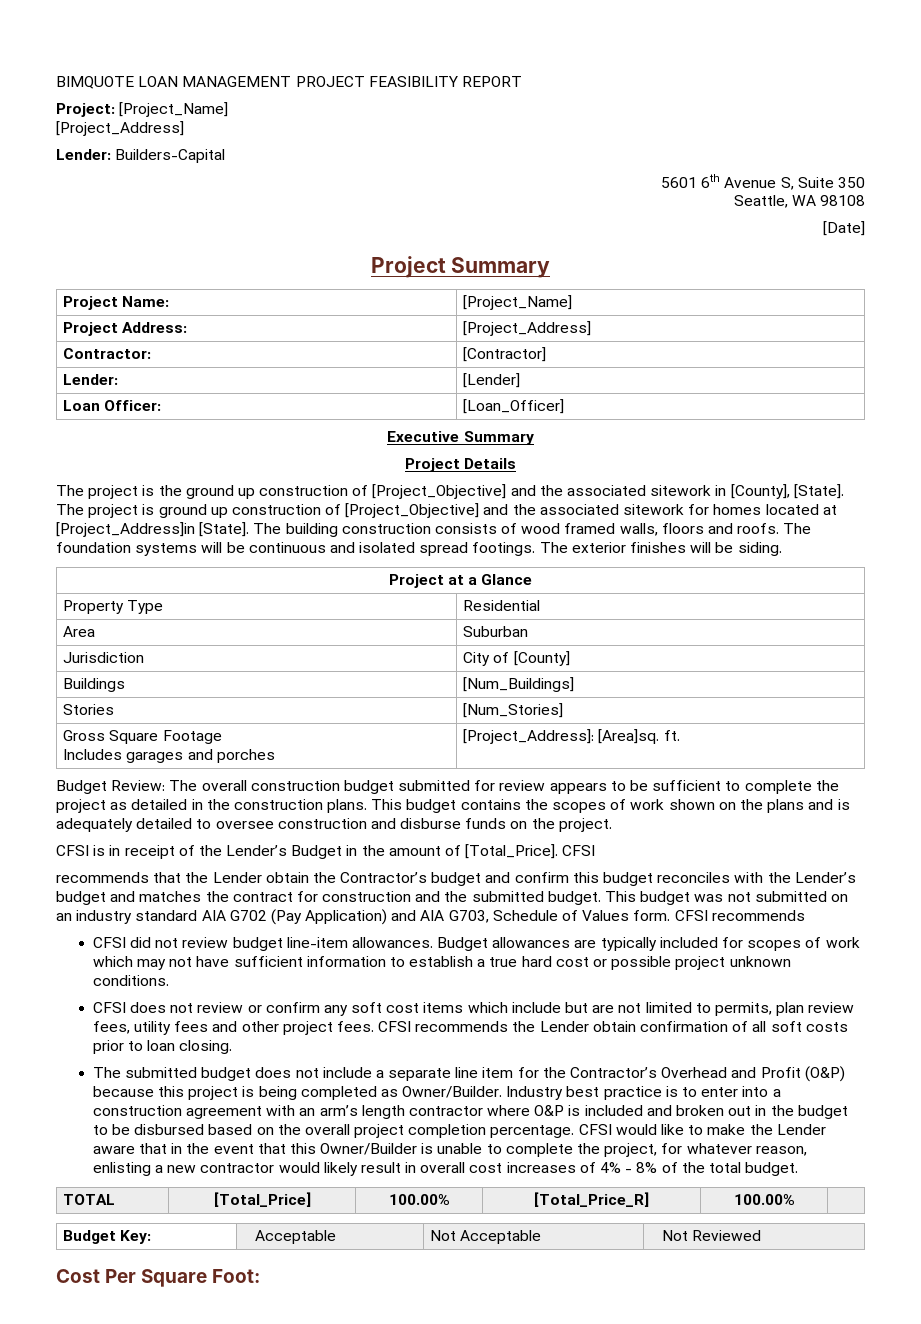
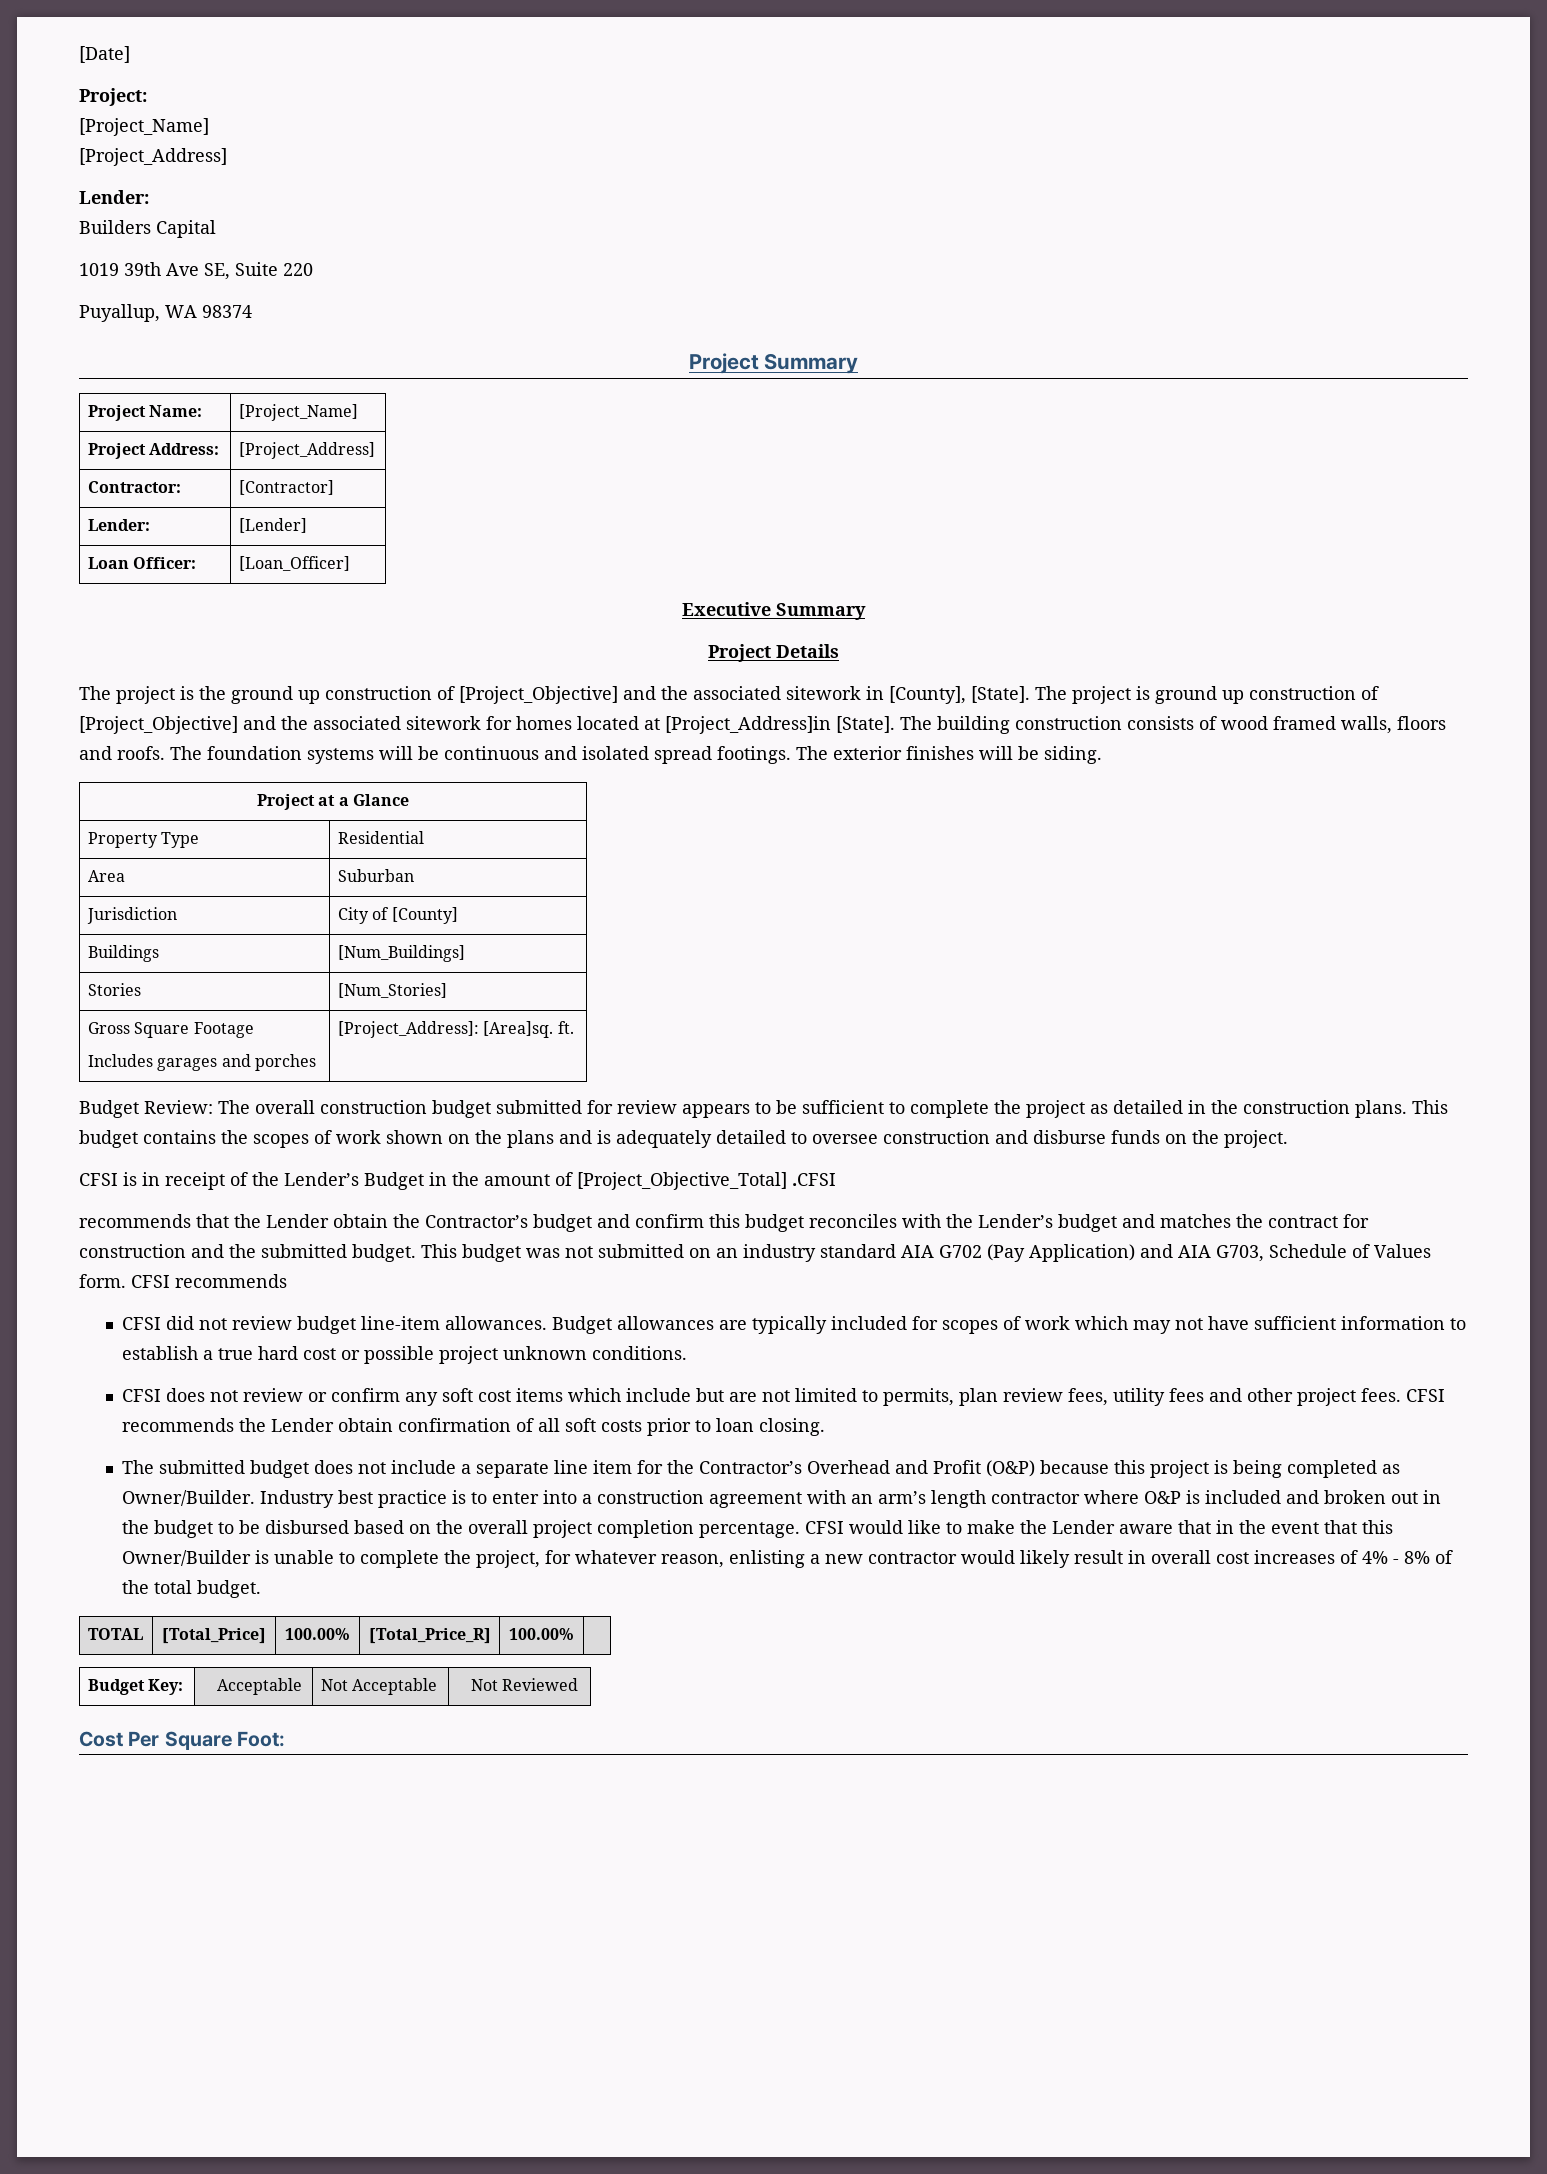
- BIMQUOTE LOAN MANAGEMENT PROJECT FEASIBILITY REPORT
+ [Date]
- Project: [Project_Name]
+ Project:
+ [Project_Name]
  [Project_Address]
- Lender: Builders-Capital
- 5601 6th Avenue S, Suite 350
- Seattle, WA 98108
- [Date]
+ Lender:
+ Builders Capital
+ 1019 39th Ave SE, Suite 220
+ Puyallup, WA 98374
- CFSI is in receipt of the Lender’s Budget in the amount of [Total_Price]. CFSI
+ CFSI is in receipt of the Lender’s Budget in the amount of [Project_Objective_Total] .CFSI

